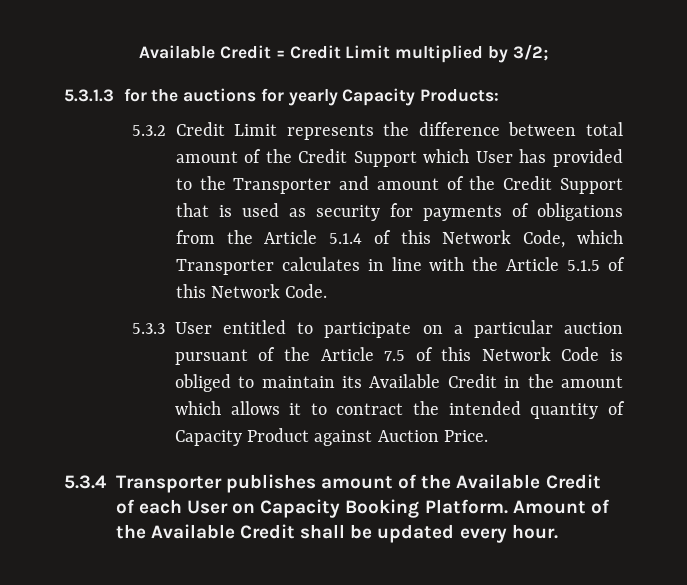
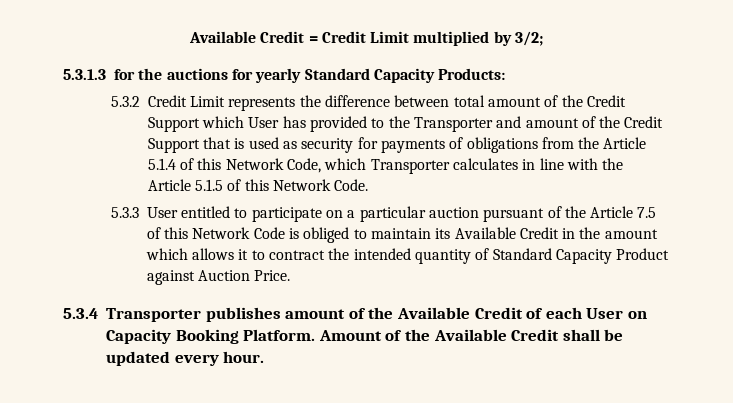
- 5.3.1.3 for the auctions for yearly Capacity Products:
+ 5.3.1.3 for the auctions for yearly Standard Capacity Products:
- 5.3.3 User entitled to participate on a particular auction pursuant of the Article 7.5 of this Network Code is obliged to maintain its Available Credit in the amount which allows it to contract the intended quantity of Capacity Product against Auction Price.
+ 5.3.3 User entitled to participate on a particular auction pursuant of the Article 7.5 of this Network Code is obliged to maintain its Available Credit in the amount which allows it to contract the intended quantity of Standard Capacity Product against Auction Price.

